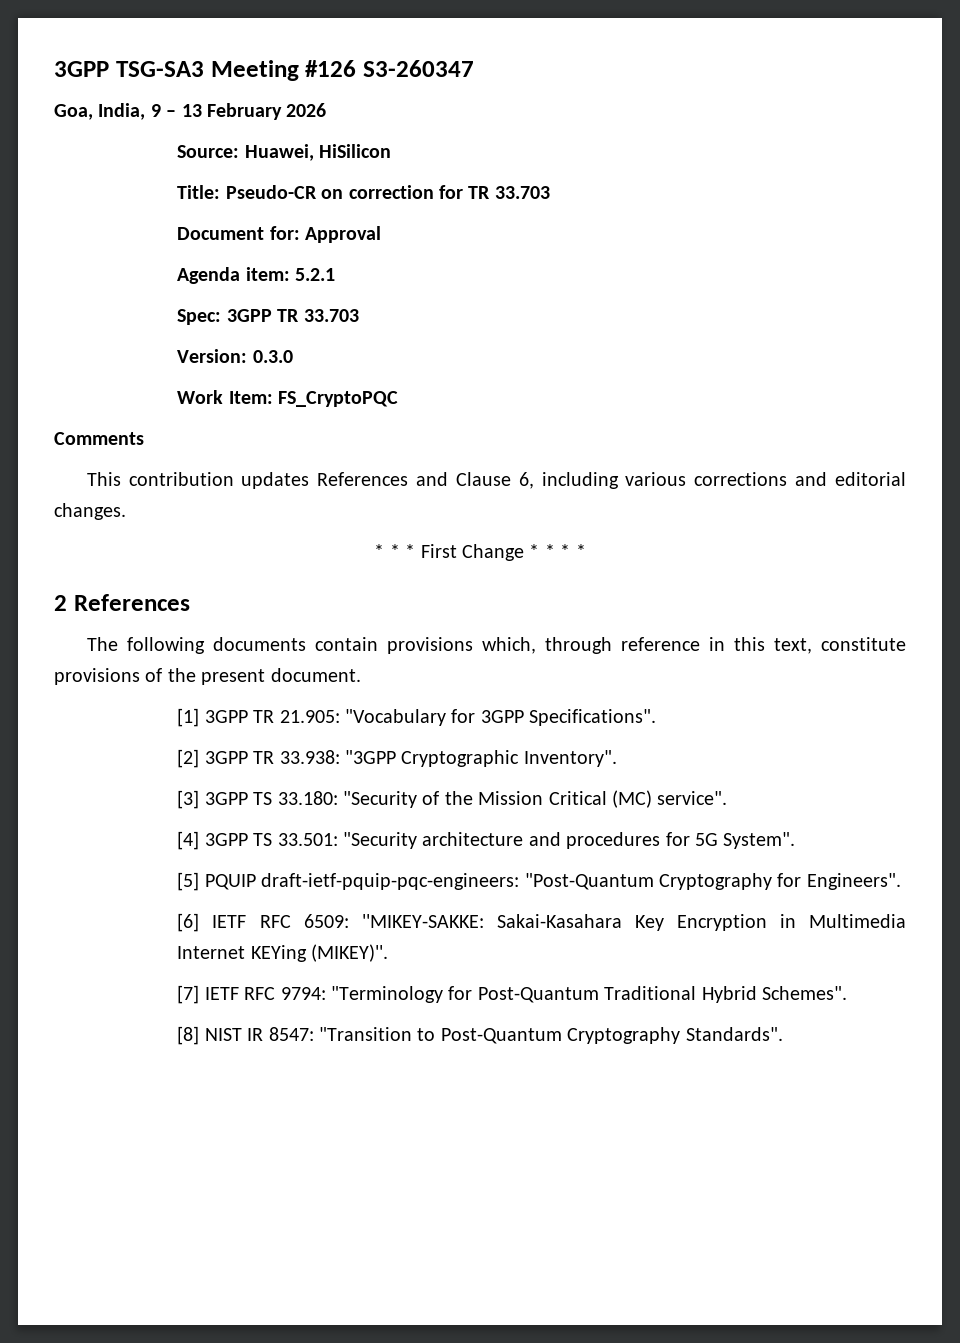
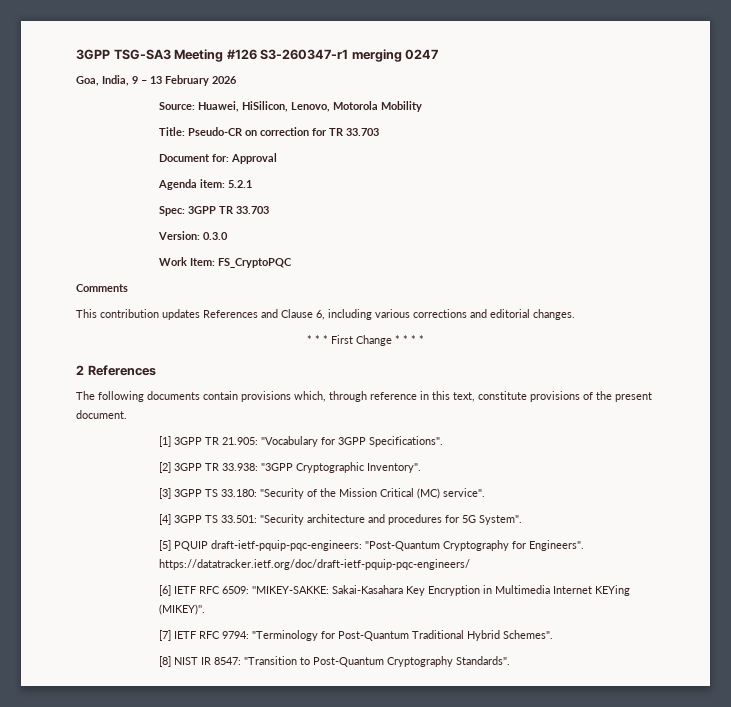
- 3GPP TSG-SA3 Meeting #126 S3-260347
+ 3GPP TSG-SA3 Meeting #126 S3-260347-r1 merging 0247
- Source: Huawei, HiSilicon
+ Source: Huawei, HiSilicon, Lenovo, Motorola Mobility
- [5] PQUIP draft-ietf-pquip-pqc-engineers: "Post-Quantum Cryptography for Engineers".
+ [5] PQUIP draft-ietf-pquip-pqc-engineers: "Post-Quantum Cryptography for Engineers". https://datatracker.ietf.org/doc/draft-ietf-pquip-pqc-engineers/

